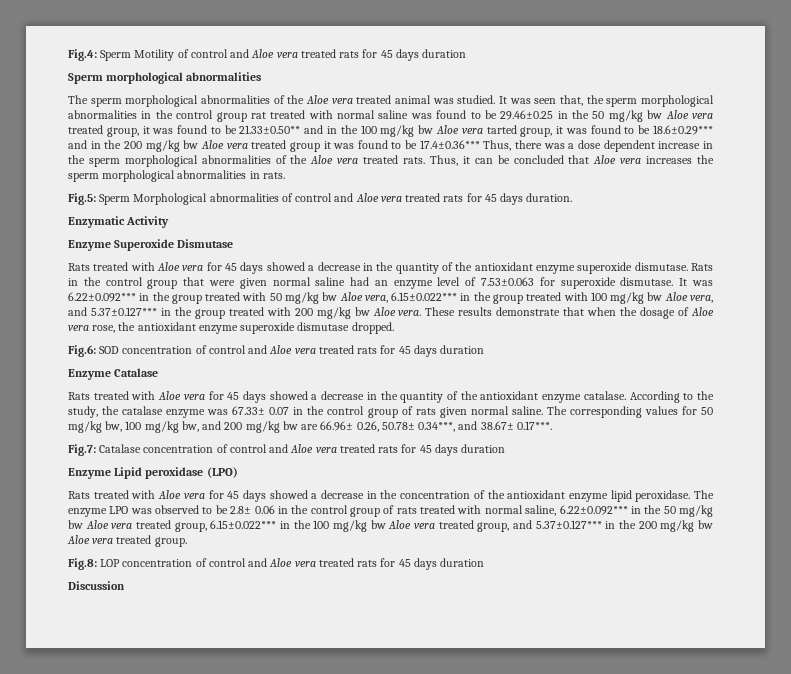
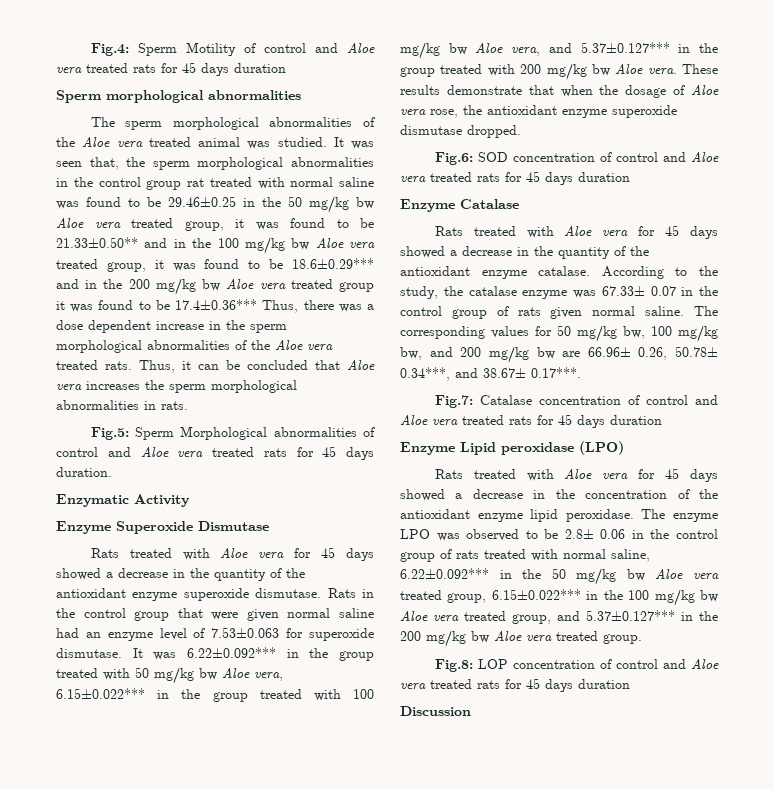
- It was seen that, the sperm morphological abnormalities in the control group rat treated with normal saline was found to be 29.46±0.25 in the 50 mg/kg bw Aloe vera treated group, it was found to be 21.33±0.50** and in the 100 mg/kg bw Aloe vera tarted group, it was found to be 18.6±0.29*** and in the 200 mg/kg bw Aloe vera treated group it was found to be 17.4±0.36*** Thus, there was a dose dependent increase in the sperm morphological abnormalities of the Aloe vera treated rats.
+ It was seen that, the sperm morphological abnormalities in the control group rat treated with normal saline was found to be 29.46±0.25 in the 50 mg/kg bw Aloe vera treated group, it was found to be 21.33±0.50** and in the 100 mg/kg bw Aloe vera treated group, it was found to be 18.6±0.29*** and in the 200 mg/kg bw Aloe vera treated group it was found to be 17.4±0.36*** Thus, there was a dose dependent increase in the sperm morphological abnormalities of the Aloe vera treated rats.

